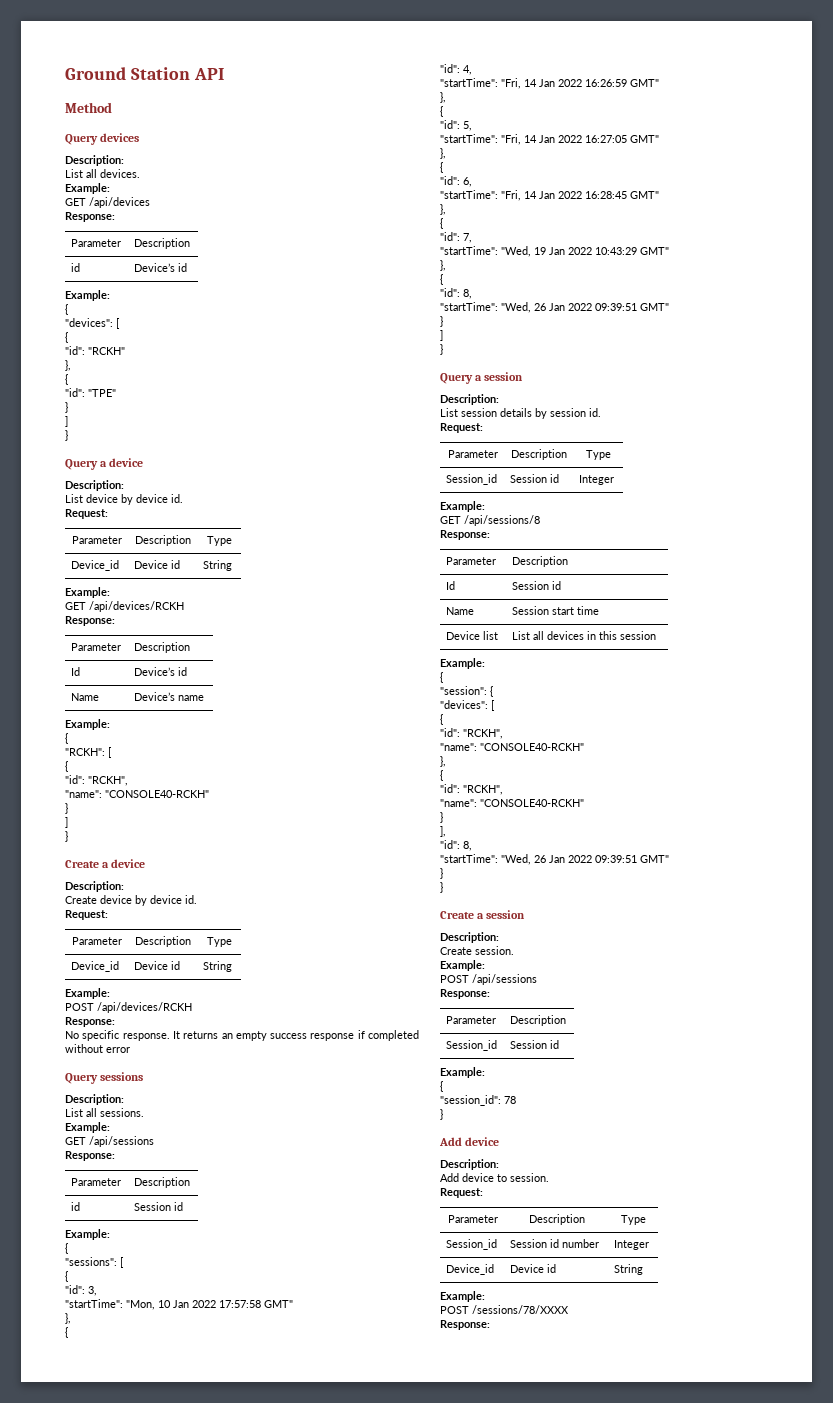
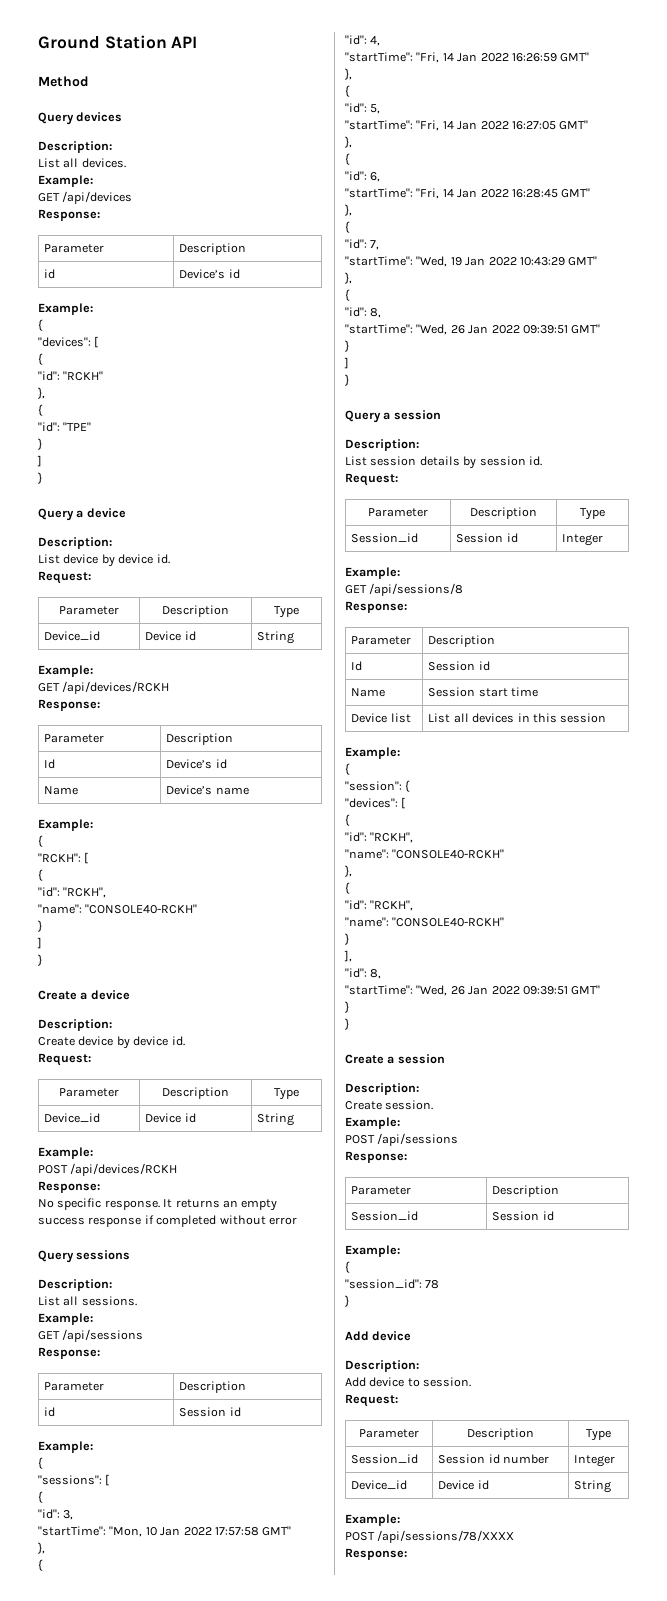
- POST /sessions/78/XXXX
+ POST /api/sessions/78/XXXX

